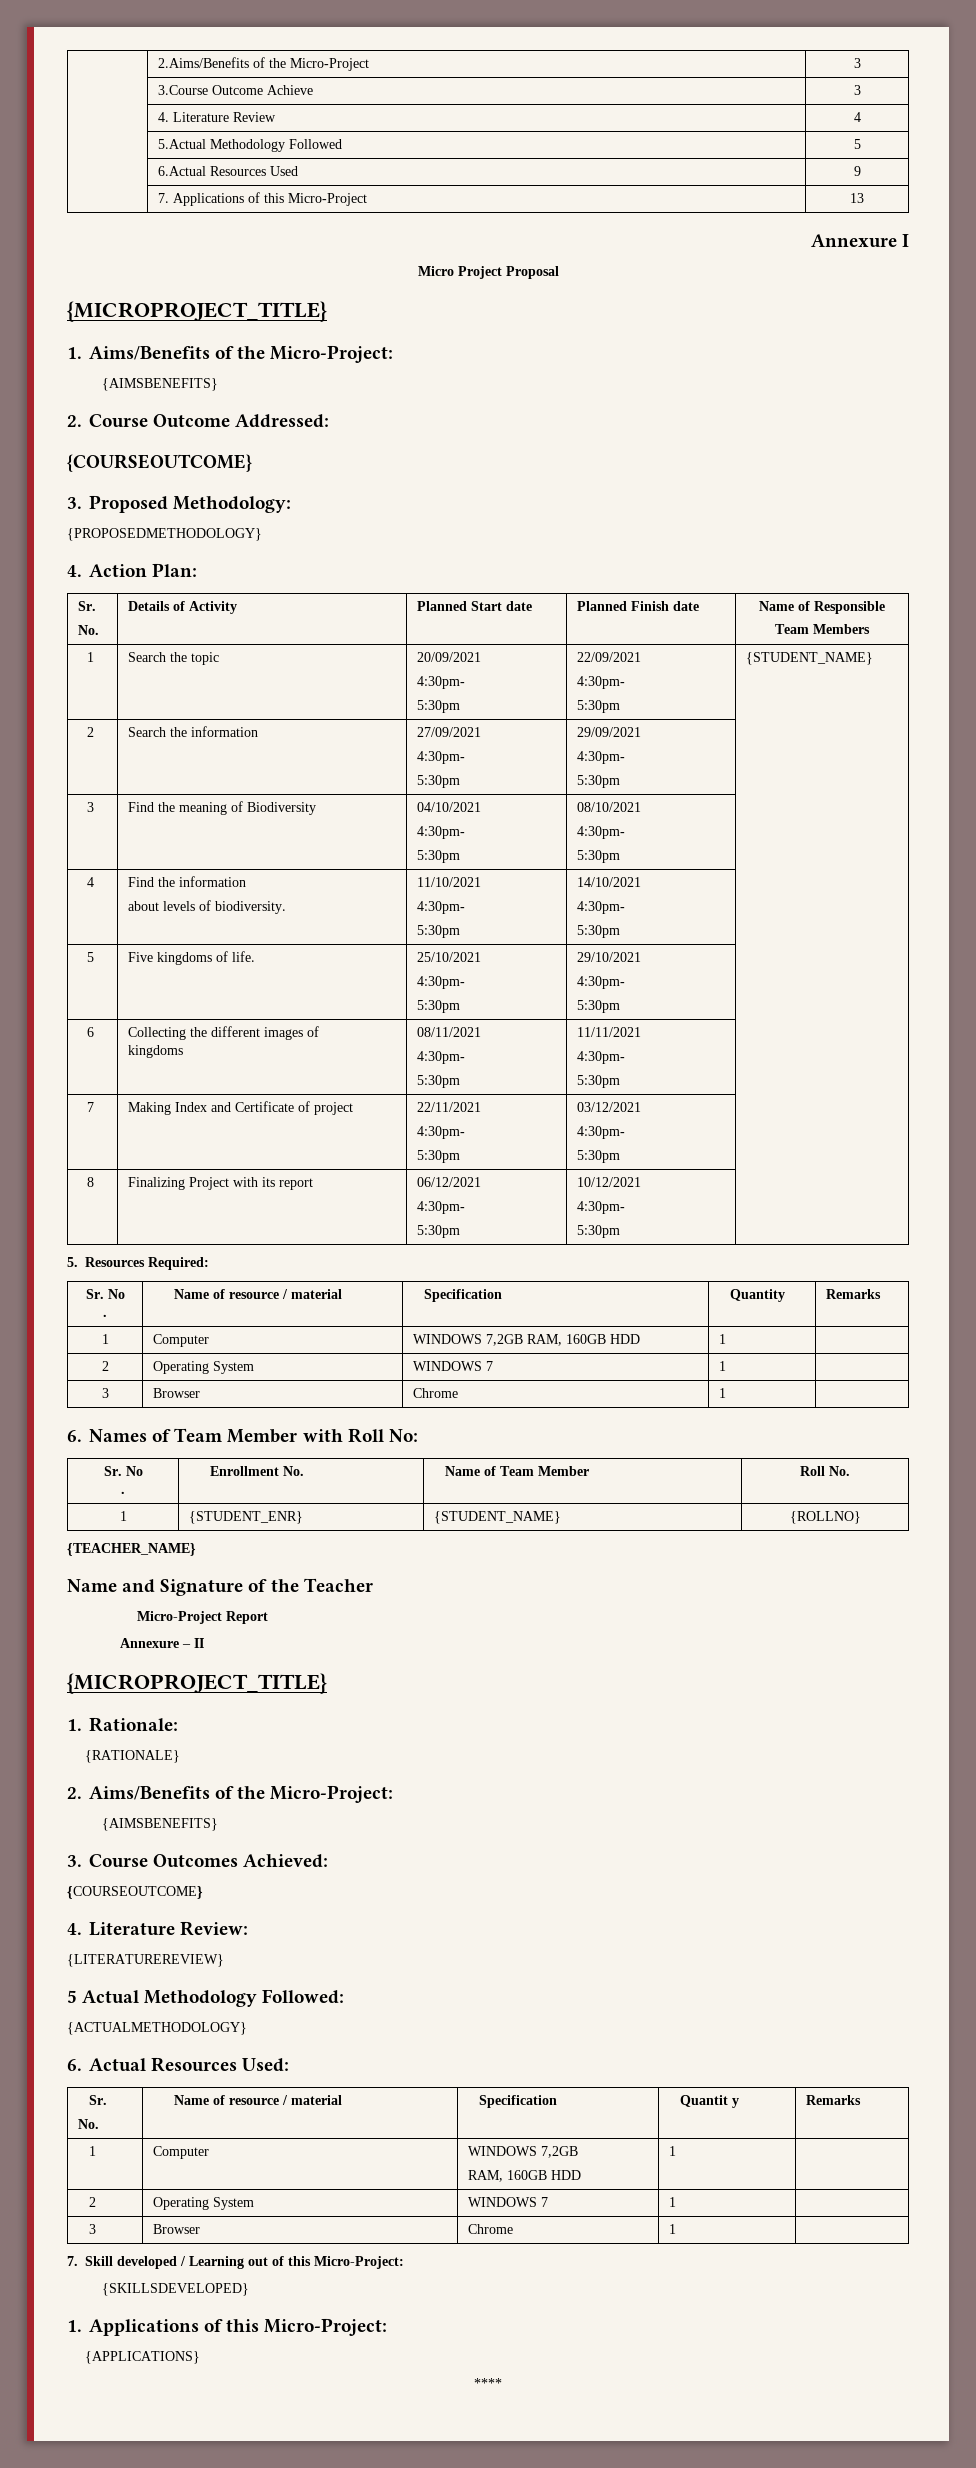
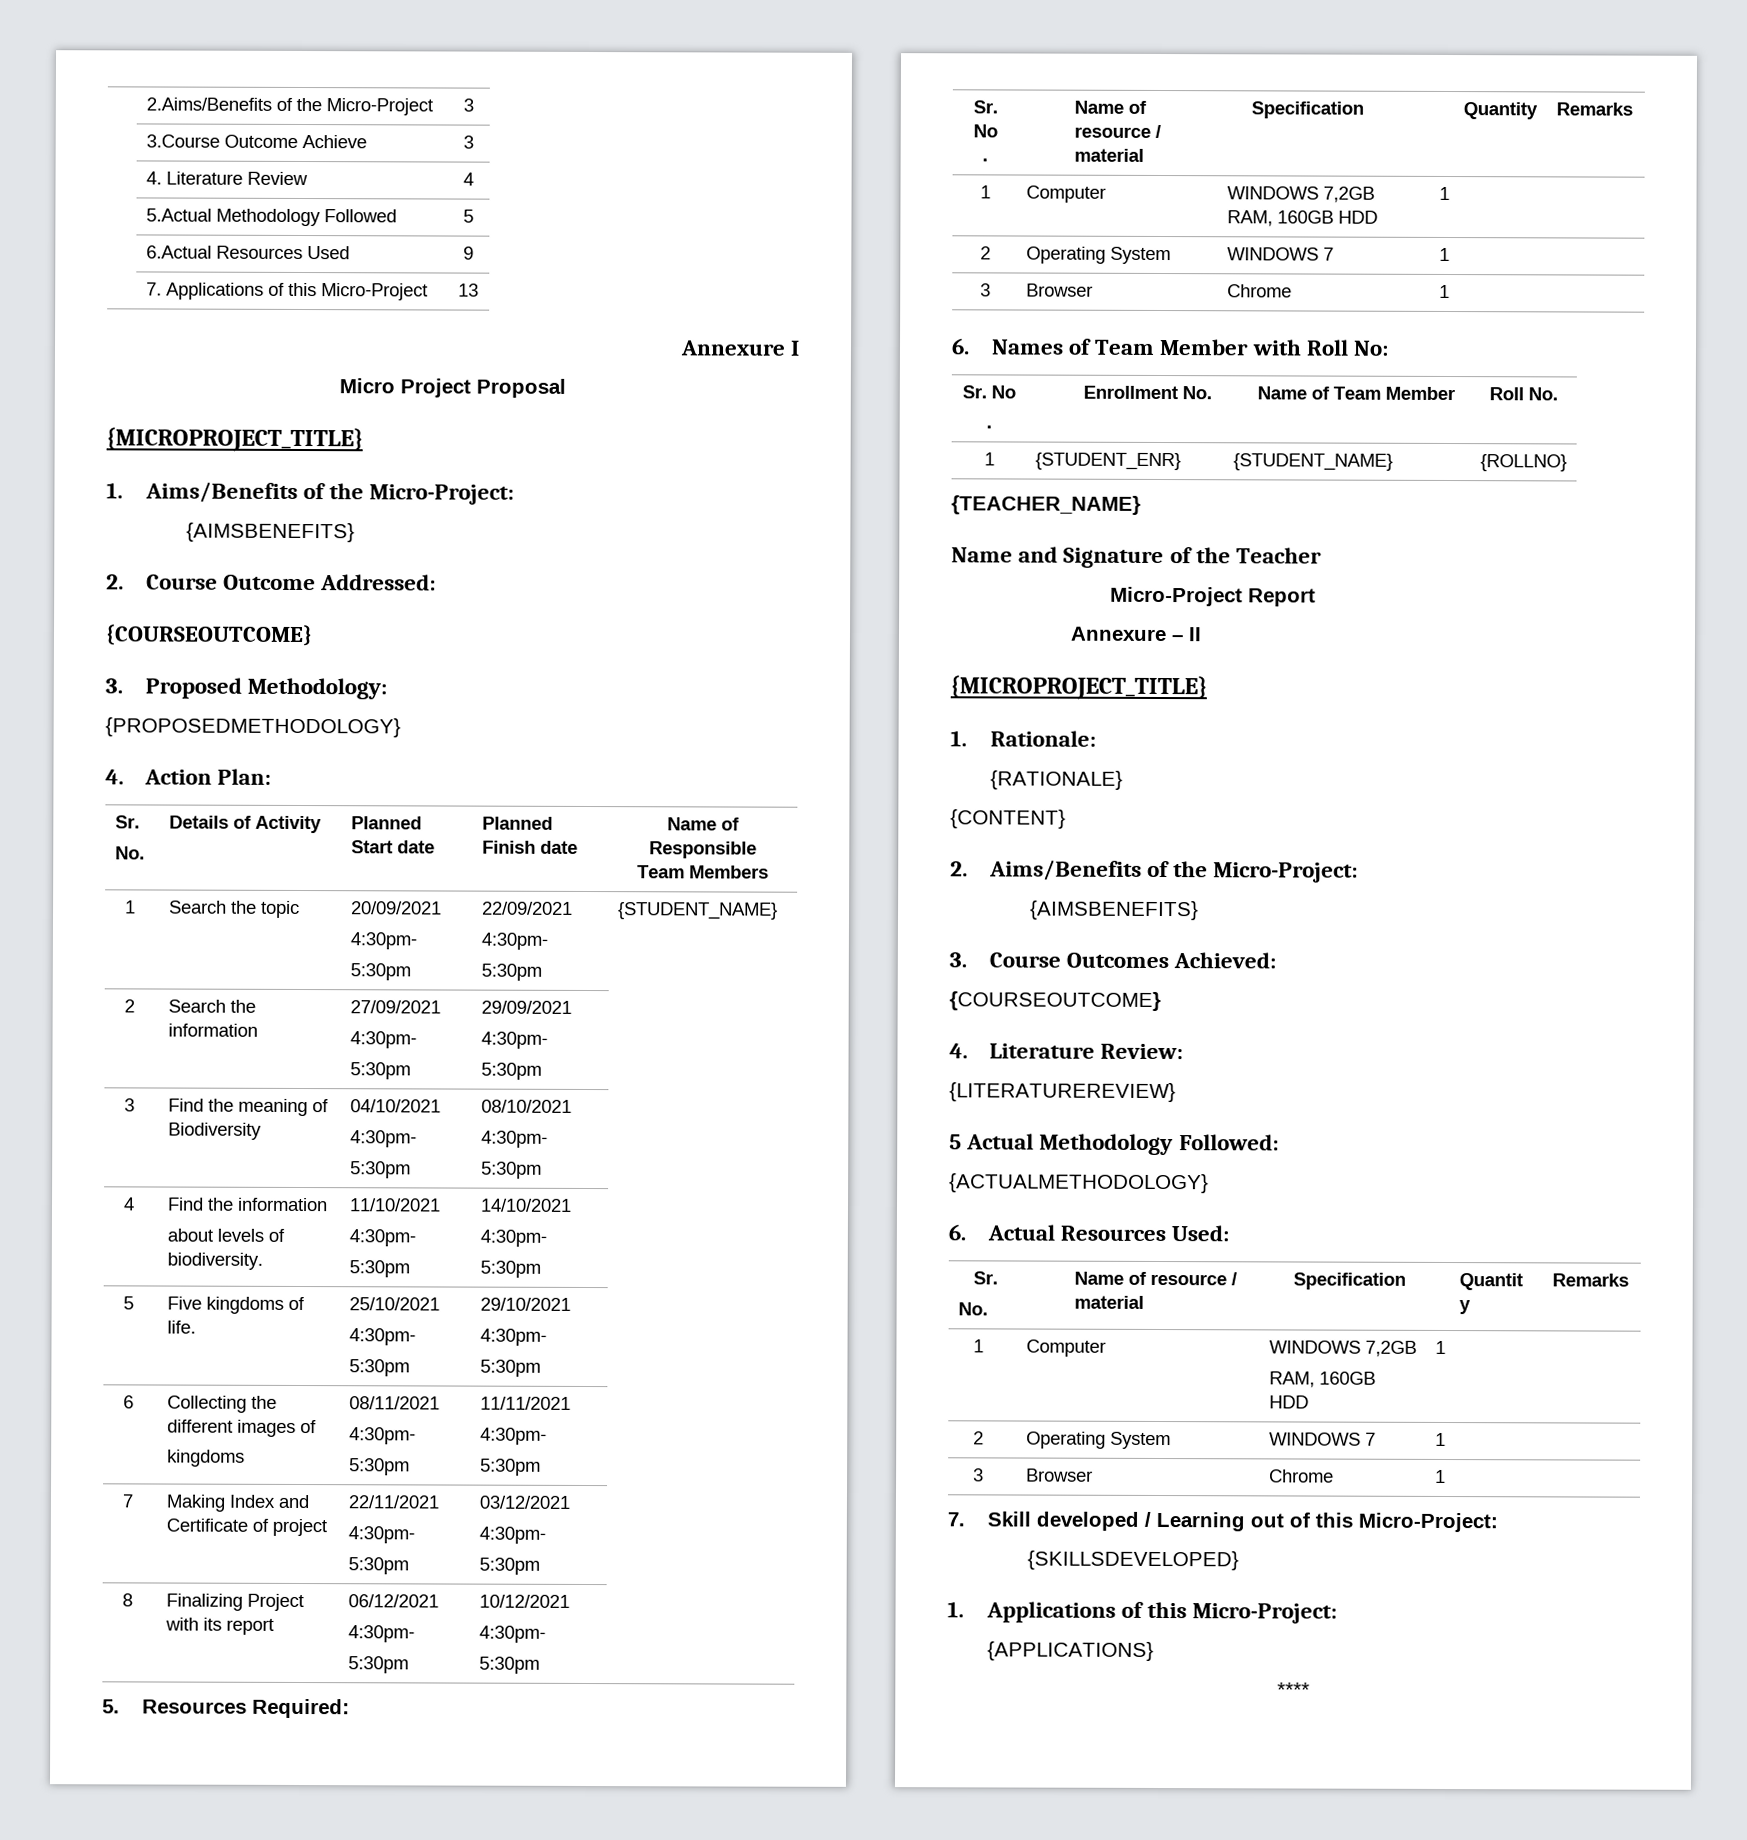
+ {CONTENT}

